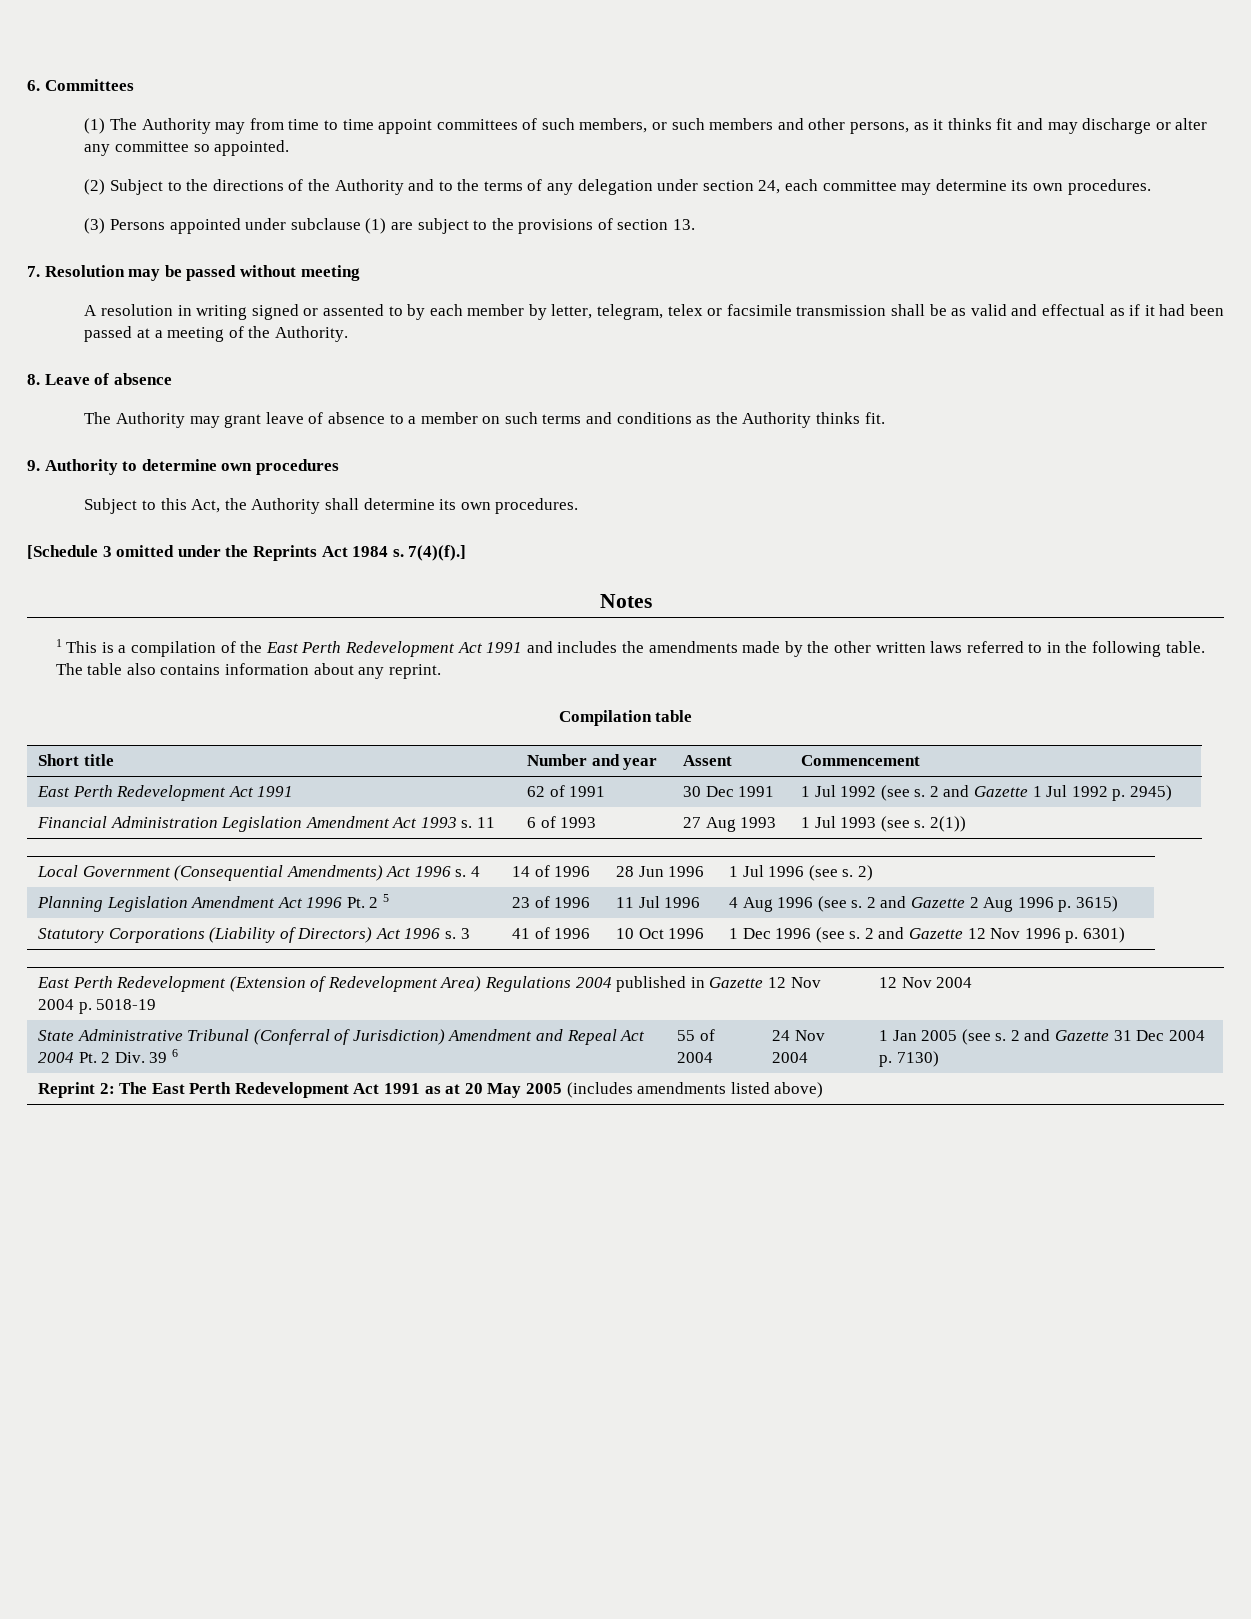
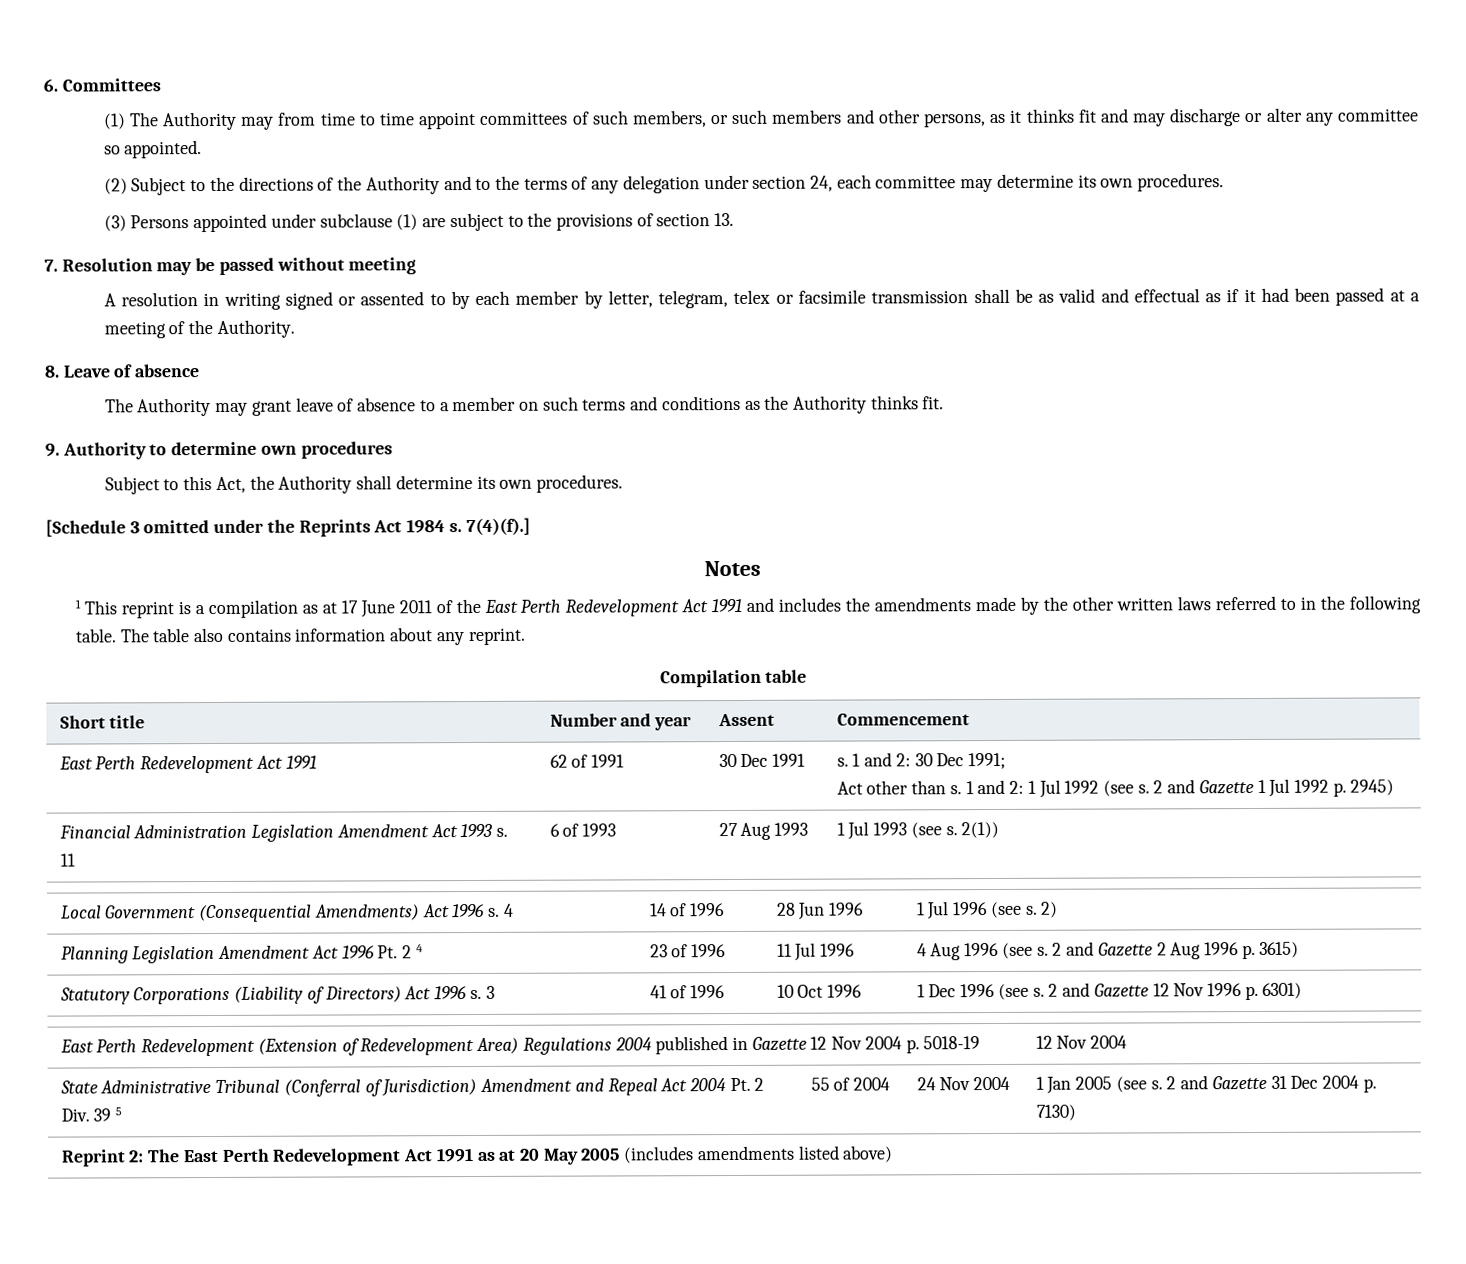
- 1 This is a compilation of the East Perth Redevelopment Act 1991 and includes the amendments made by the other written laws referred to in the following table.
+ 1 This reprint is a compilation as at 17 June 2011 of the East Perth Redevelopment Act 1991 and includes the amendments made by the other written laws referred to in the following table.
- East Perth Redevelopment Act 1991 | 62 of 1991 | 30 Dec 1991 | 1 Jul 1992 (see s. 2 and Gazette 1 Jul 1992 p. 2945)
+ East Perth Redevelopment Act 1991 | 62 of 1991 | 30 Dec 1991 | s. 1 and 2: 30 Dec 1991;
+ Act other than s. 1 and 2: 1 Jul 1992 (see s. 2 and Gazette 1 Jul 1992 p. 2945)
- Planning Legislation Amendment Act 1996 Pt. 2 5 | 23 of 1996 | 11 Jul 1996 | 4 Aug 1996 (see s. 2 and Gazette 2 Aug 1996 p. 3615)
+ Planning Legislation Amendment Act 1996 Pt. 2 4 | 23 of 1996 | 11 Jul 1996 | 4 Aug 1996 (see s. 2 and Gazette 2 Aug 1996 p. 3615)
- State Administrative Tribunal (Conferral of Jurisdiction) Amendment and Repeal Act 2004 Pt. 2 Div. 39 6 | 55 of 2004 | 24 Nov 2004 | 1 Jan 2005 (see s. 2 and Gazette 31 Dec 2004 p. 7130)
+ State Administrative Tribunal (Conferral of Jurisdiction) Amendment and Repeal Act 2004 Pt. 2 Div. 39 5 | 55 of 2004 | 24 Nov 2004 | 1 Jan 2005 (see s. 2 and Gazette 31 Dec 2004 p. 7130)

